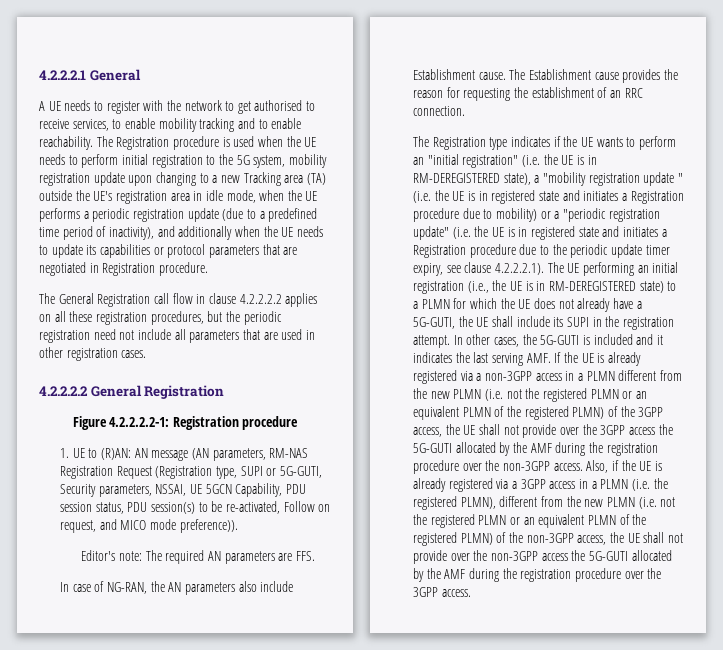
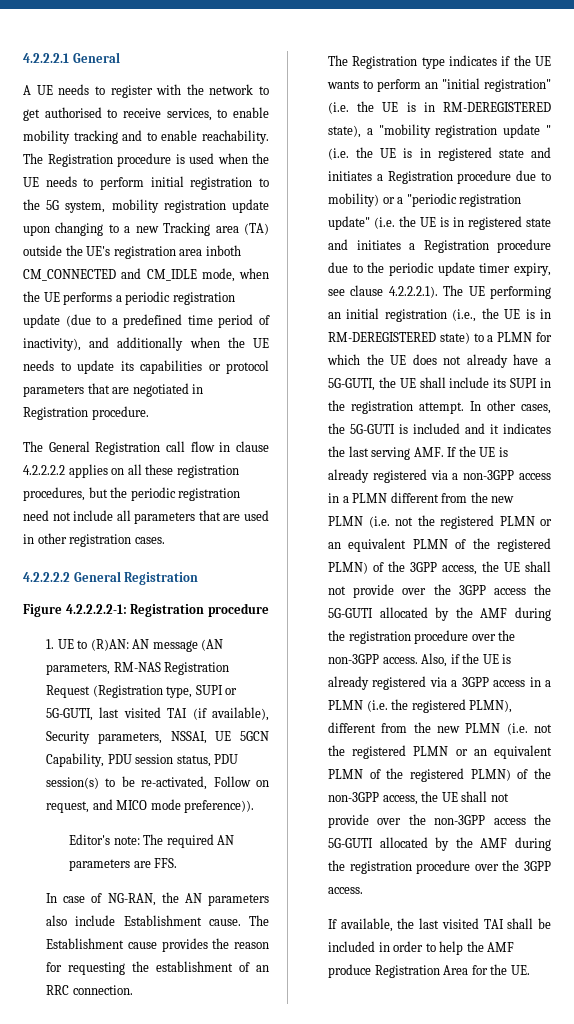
- The Registration procedure is used when the UE needs to perform initial registration to the 5G system, mobility registration update upon changing to a new Tracking area (TA) outside the UE's registration area in idle mode, when the UE performs a periodic registration update (due to a predefined time period of inactivity), and additionally when the UE needs to update its capabilities or protocol parameters that are negotiated in Registration procedure.
+ The Registration procedure is used when the UE needs to perform initial registration to the 5G system, mobility registration update upon changing to a new Tracking area (TA) outside the UE's registration area inboth CM_CONNECTED and CM_IDLE mode, when the UE performs a periodic registration update (due to a predefined time period of inactivity), and additionally when the UE needs to update its capabilities or protocol parameters that are negotiated in Registration procedure.
- 1. UE to (R)AN: AN message (AN parameters, RM-NAS Registration Request (Registration type, SUPI or 5G-GUTI, Security parameters, NSSAI, UE 5GCN Capability, PDU session status, PDU session(s) to be re-activated, Follow on request, and MICO mode preference)).
+ 1. UE to (R)AN: AN message (AN parameters, RM-NAS Registration Request (Registration type, SUPI or 5G-GUTI, last visited TAI (if available), Security parameters, NSSAI, UE 5GCN Capability, PDU session status, PDU session(s) to be re-activated, Follow on request, and MICO mode preference)).
+ If available, the last visited TAI shall be included in order to help the AMF produce Registration Area for the UE.

